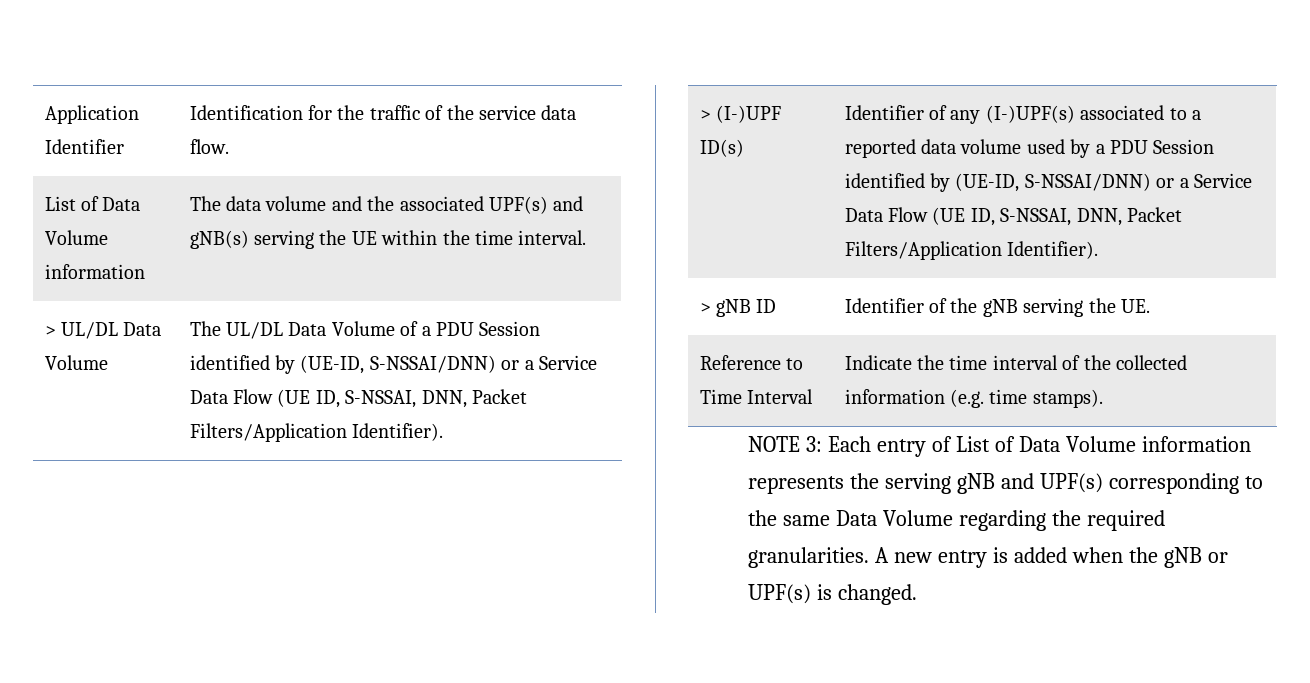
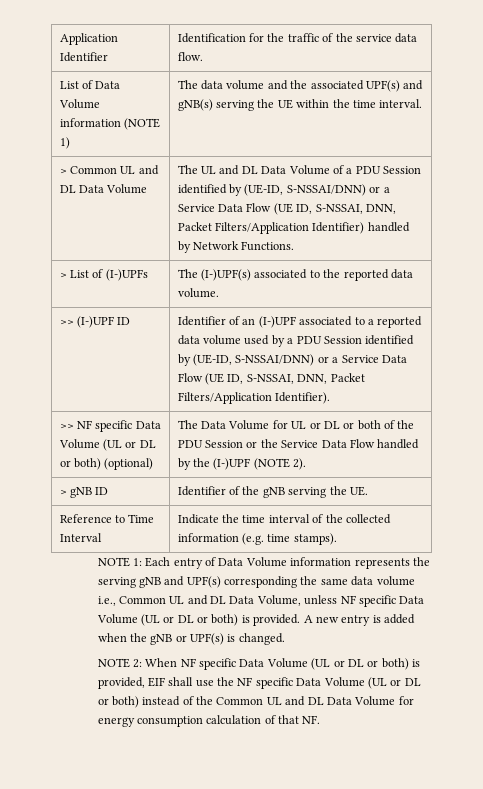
- List of Data Volume information | The data volume and the associated UPF(s) and gNB(s) serving the UE within the time interval.
+ List of Data Volume information (NOTE 1) | The data volume and the associated UPF(s) and gNB(s) serving the UE within the time interval.
- > UL/DL Data Volume | The UL/DL Data Volume of a PDU Session identified by (UE-ID, S-NSSAI/DNN) or a Service Data Flow (UE ID, S-NSSAI, DNN, Packet Filters/Application Identifier).
- > (I-)UPF ID(s) | Identifier of any (I-)UPF(s) associated to a reported data volume used by a PDU Session identified by (UE-ID, S-NSSAI/DNN) or a Service Data Flow (UE ID, S-NSSAI, DNN, Packet Filters/Application Identifier).
+ > Common UL and DL Data Volume | The UL and DL Data Volume of a PDU Session identified by (UE-ID, S-NSSAI/DNN) or a Service Data Flow (UE ID, S-NSSAI, DNN, Packet Filters/Application Identifier) handled by Network Functions.
+ > List of (I-)UPFs | The (I-)UPF(s) associated to the reported data volume.
+ >> (I-)UPF ID | Identifier of an (I-)UPF associated to a reported data volume used by a PDU Session identified by (UE-ID, S-NSSAI/DNN) or a Service Data Flow (UE ID, S-NSSAI, DNN, Packet Filters/Application Identifier).
+ >> NF specific Data Volume (UL or DL or both) (optional) | The Data Volume for UL or DL or both of the PDU Session or the Service Data Flow handled by the (I-)UPF (NOTE 2).
- NOTE 3: Each entry of List of Data Volume information represents the serving gNB and UPF(s) corresponding to the same Data Volume regarding the required granularities.
+ NOTE 1: Each entry of Data Volume information represents the serving gNB and UPF(s) corresponding the same data volume i.e., Common UL and DL Data Volume, unless NF specific Data Volume (UL or DL or both) is provided.
+ NOTE 2: When NF specific Data Volume (UL or DL or both) is provided, EIF shall use the NF specific Data Volume (UL or DL or both) instead of the Common UL and DL Data Volume for energy consumption calculation of that NF.

